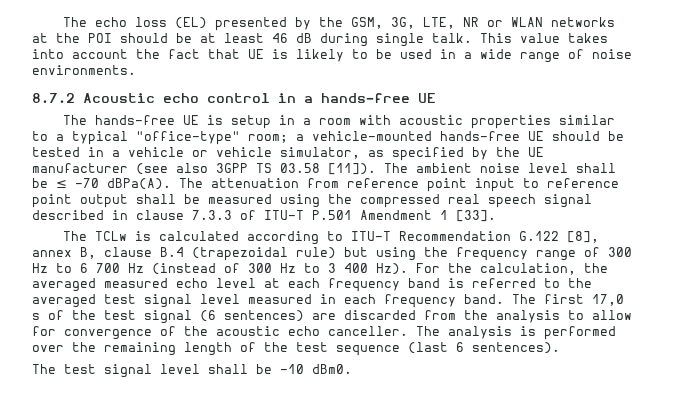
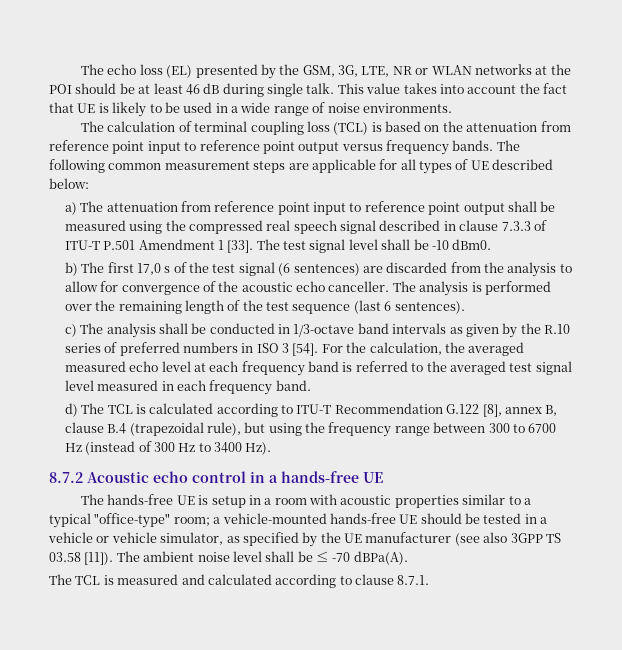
+ The calculation of terminal coupling loss (TCL) is based on the attenuation from reference point input to reference point output versus frequency bands. The following common measurement steps are applicable for all types of UE described below:
+ a) The attenuation from reference point input to reference point output shall be measured using the compressed real speech signal described in clause 7.3.3 of ITU-T P.501 Amendment 1 [33]. The test signal level shall be -10 dBm0.
+ b) The first 17,0 s of the test signal (6 sentences) are discarded from the analysis to allow for convergence of the acoustic echo canceller. The analysis is performed over the remaining length of the test sequence (last 6 sentences).
+ c) The analysis shall be conducted in 1/3-octave band intervals as given by the R.10 series of preferred numbers in ISO 3 [54]. For the calculation, the averaged measured echo level at each frequency band is referred to the averaged test signal level measured in each frequency band.
+ d) The TCL is calculated according to ITU-T Recommendation G.122 [8], annex B, clause B.4 (trapezoidal rule), but using the frequency range between 300 to 6700 Hz (instead of 300 Hz to 3400 Hz).
- The ambient noise level shall be ≤ -70 dBPa(A). The attenuation from reference point input to reference point output shall be measured using the compressed real speech signal described in clause 7.3.3 of ITU-T P.501 Amendment 1 [33].
- The TCLw is calculated according to ITU-T Recommendation G.122 [8], annex B, clause B.4 (trapezoidal rule) but using the frequency range of 300 Hz to 6 700 Hz (instead of 300 Hz to 3 400 Hz). For the calculation, the averaged measured echo level at each frequency band is referred to the averaged test signal level measured in each frequency band. The first 17,0 s of the test signal (6 sentences) are discarded from the analysis to allow for convergence of the acoustic echo canceller. The analysis is performed over the remaining length of the test sequence (last 6 sentences).
- The test signal level shall be -10 dBm0.
+ The ambient noise level shall be ≤ -70 dBPa(A).
+ The TCL is measured and calculated according to clause 8.7.1.

